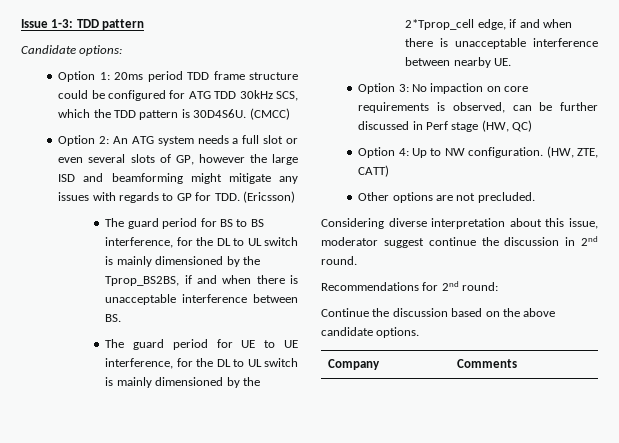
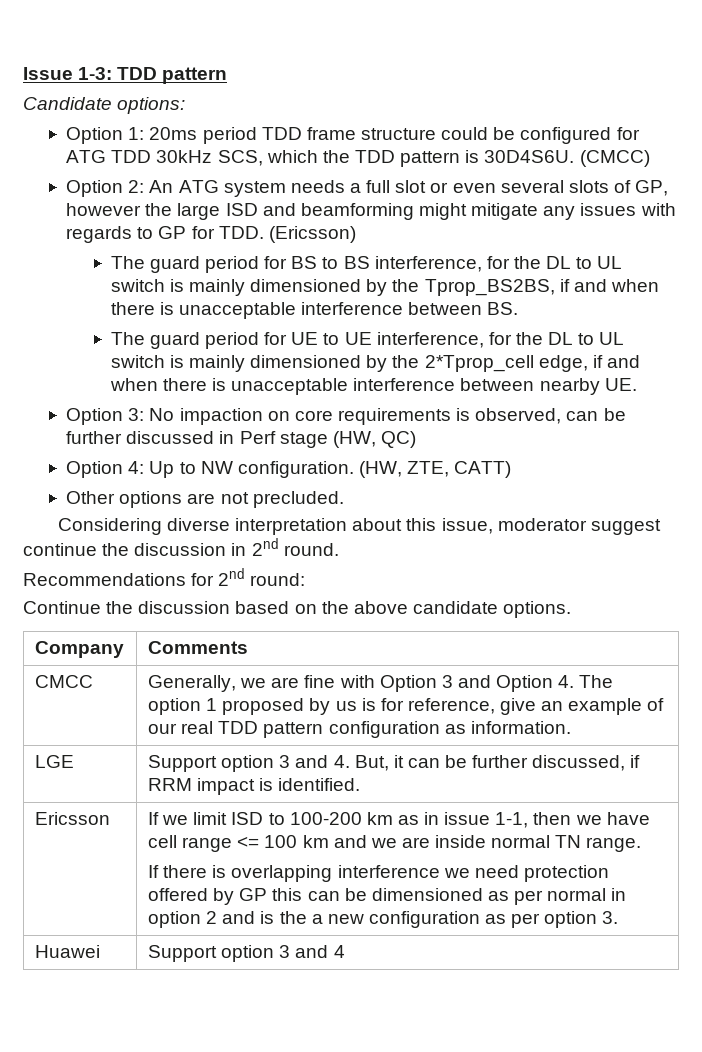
+ CMCC | Generally, we are fine with Option 3 and Option 4. The option 1 proposed by us is for reference, give an example of our real TDD pattern configuration as information.
+ LGE | Support option 3 and 4. But, it can be further discussed, if RRM impact is identified.
+ Ericsson | If we limit ISD to 100-200 km as in issue 1-1, then we have cell range <= 100 km and we are inside normal TN range.
+ If there is overlapping interference we need protection offered by GP this can be dimensioned as per normal in option 2 and is the a new configuration as per option 3.
+ Huawei | Support option 3 and 4

